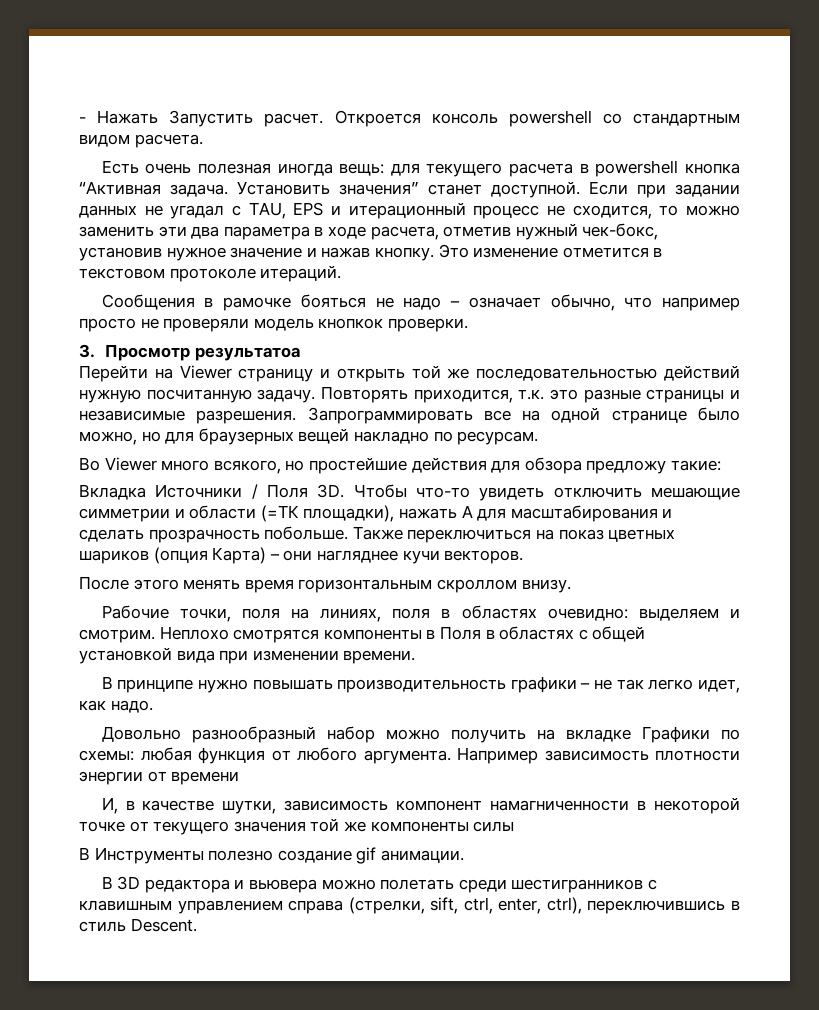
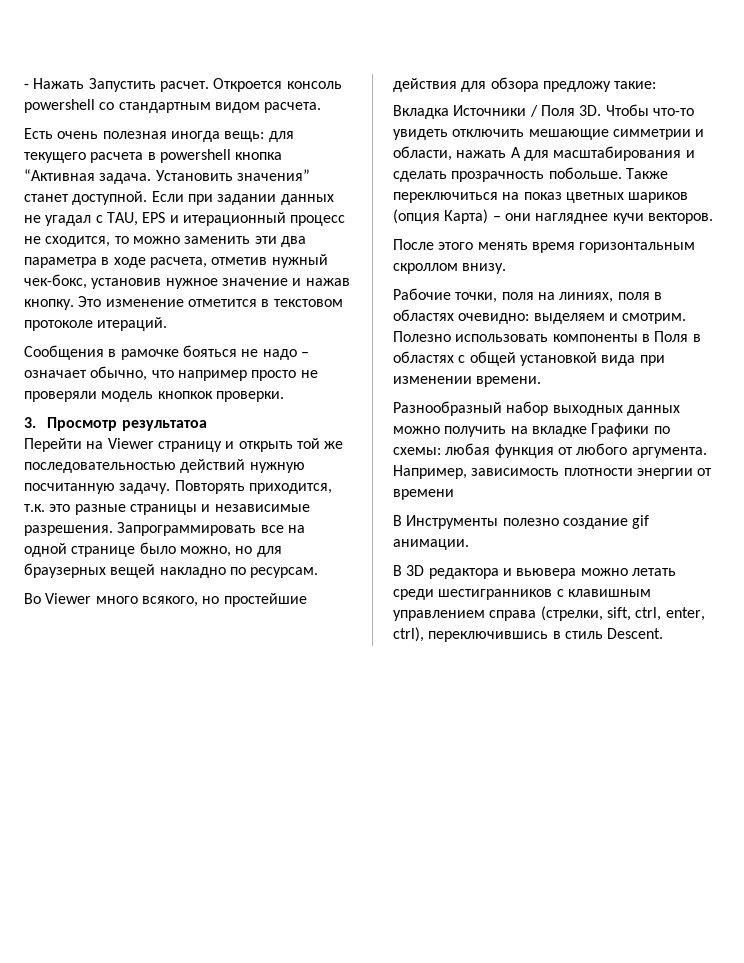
- Чтобы что-то увидеть отключить мешающие симметрии и области (=ТК площадки), нажать A для масштабирования и сделать прозрачность побольше.
+ Чтобы что-то увидеть отключить мешающие симметрии и области, нажать A для масштабирования и сделать прозрачность побольше.
- Неплохо смотрятся компоненты в Поля в областях с общей установкой вида при изменении времени.
+ Полезно использовать компоненты в Поля в областях с общей установкой вида при изменении времени.
- В принципе нужно повышать производительность графики – не так легко идет, как надо.
- Довольно разнообразный набор можно получить на вкладке Графики по схемы: любая функция от любого аргумента.
+ Разнообразный набор выходных данных можно получить на вкладке Графики по схемы: любая функция от любого аргумента.
- Например зависимость плотности энергии от времени
+ Например, зависимость плотности энергии от времени
- И, в качестве шутки, зависимость компонент намагниченности в некоторой точке от текущего значения той же компоненты силы
- В 3D редактора и вьювера можно полетать среди шестигранников с клавишным управлением справа (стрелки, sift, ctrl, enter, ctrl), переключившись в стиль Descent.
+ В 3D редактора и вьювера можно летать среди шестигранников с клавишным управлением справа (стрелки, sift, ctrl, enter, ctrl), переключившись в стиль Descent.

